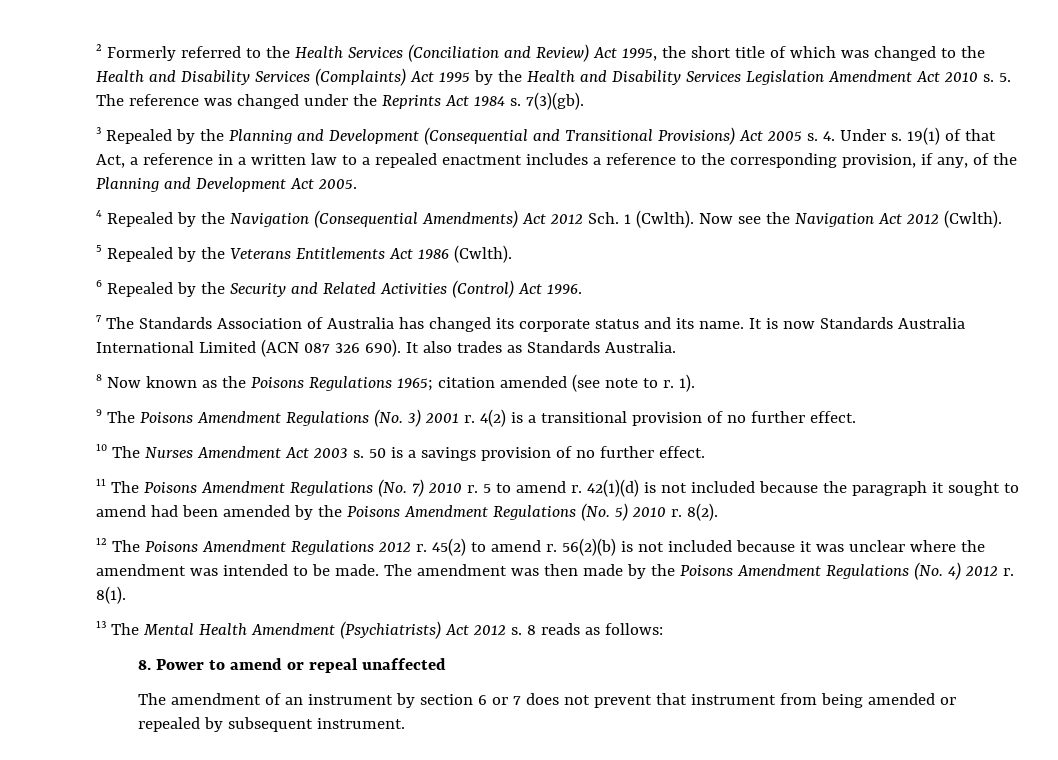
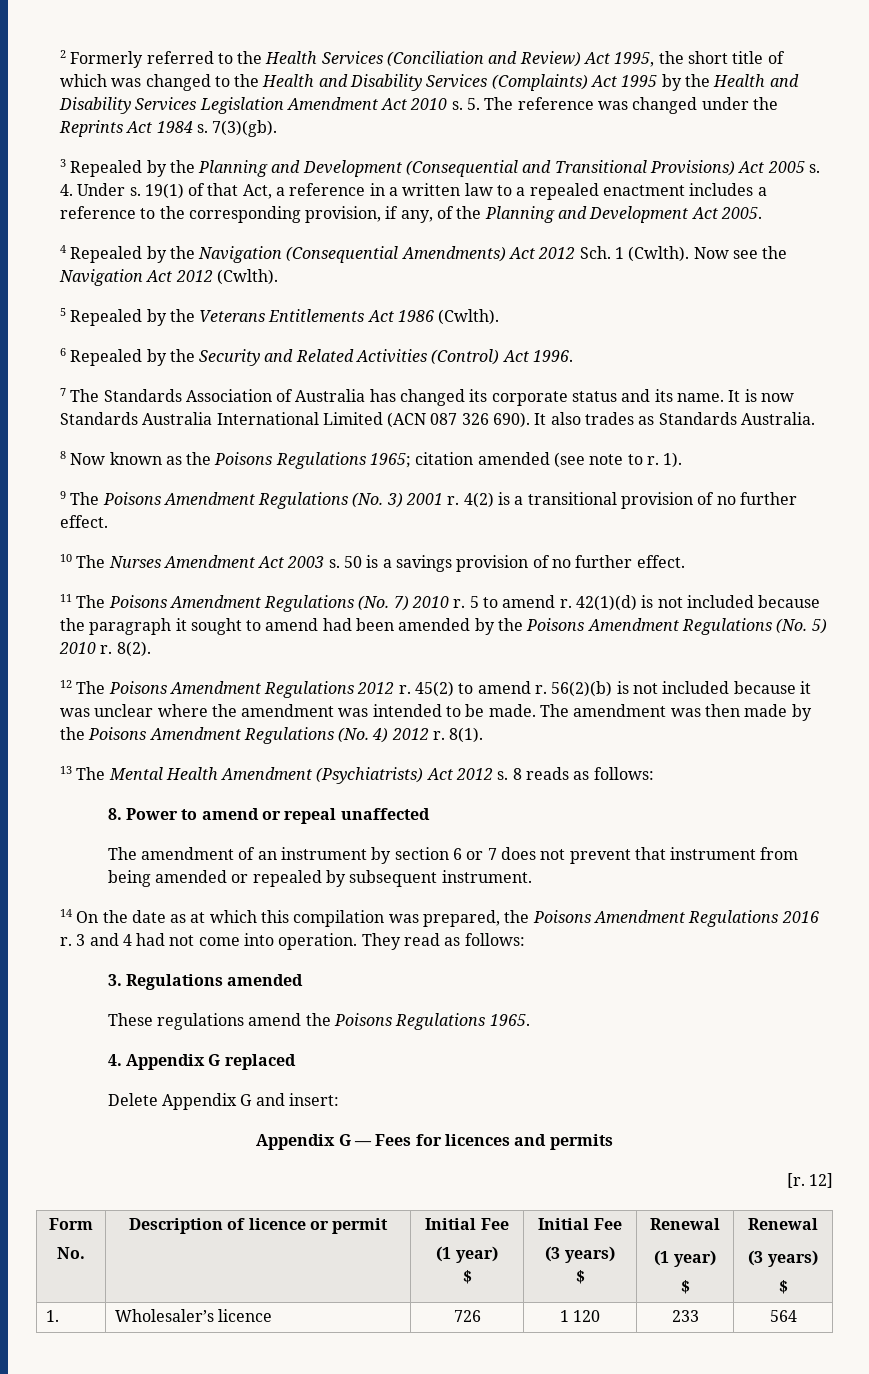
+ 14 On the date as at which this compilation was prepared, the Poisons Amendment Regulations 2016 r. 3 and 4 had not come into operation. They read as follows:
+ 3. Regulations amended
+ These regulations amend the Poisons Regulations 1965.
+ 4. Appendix G replaced
+ Delete Appendix G and insert:
+ Appendix G — Fees for licences and permits
+ [r. 12]
+ Form
+ No. | Description of licence or permit | Initial Fee
+ (1 year)
+ $ | Initial Fee
+ (3 years)
+ $ | Renewal
+ (1 year)
+ $ | Renewal
+ (3 years)
+ $
+ 1. | Wholesaler’s licence | 726 | 1 120 | 233 | 564

